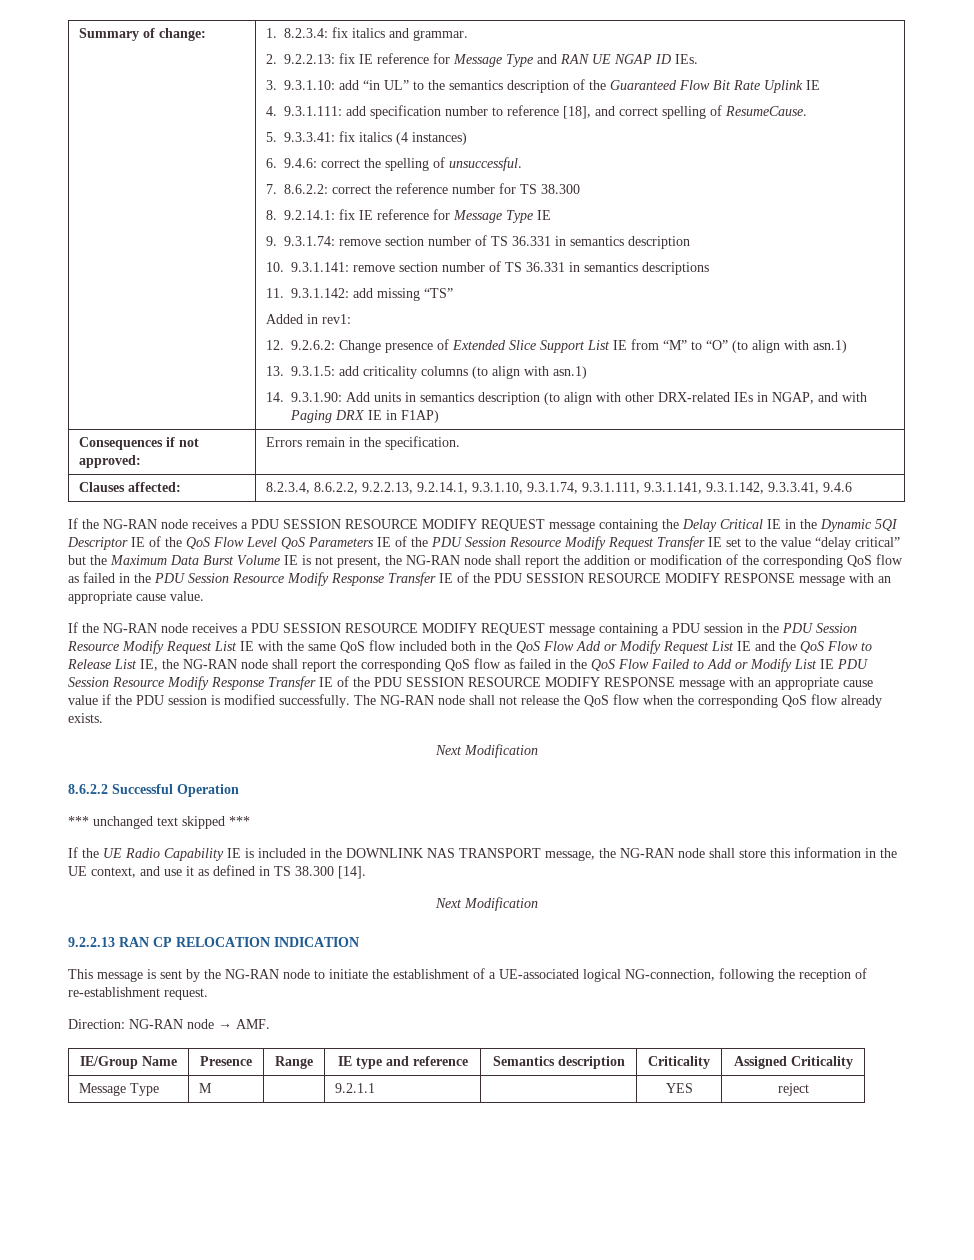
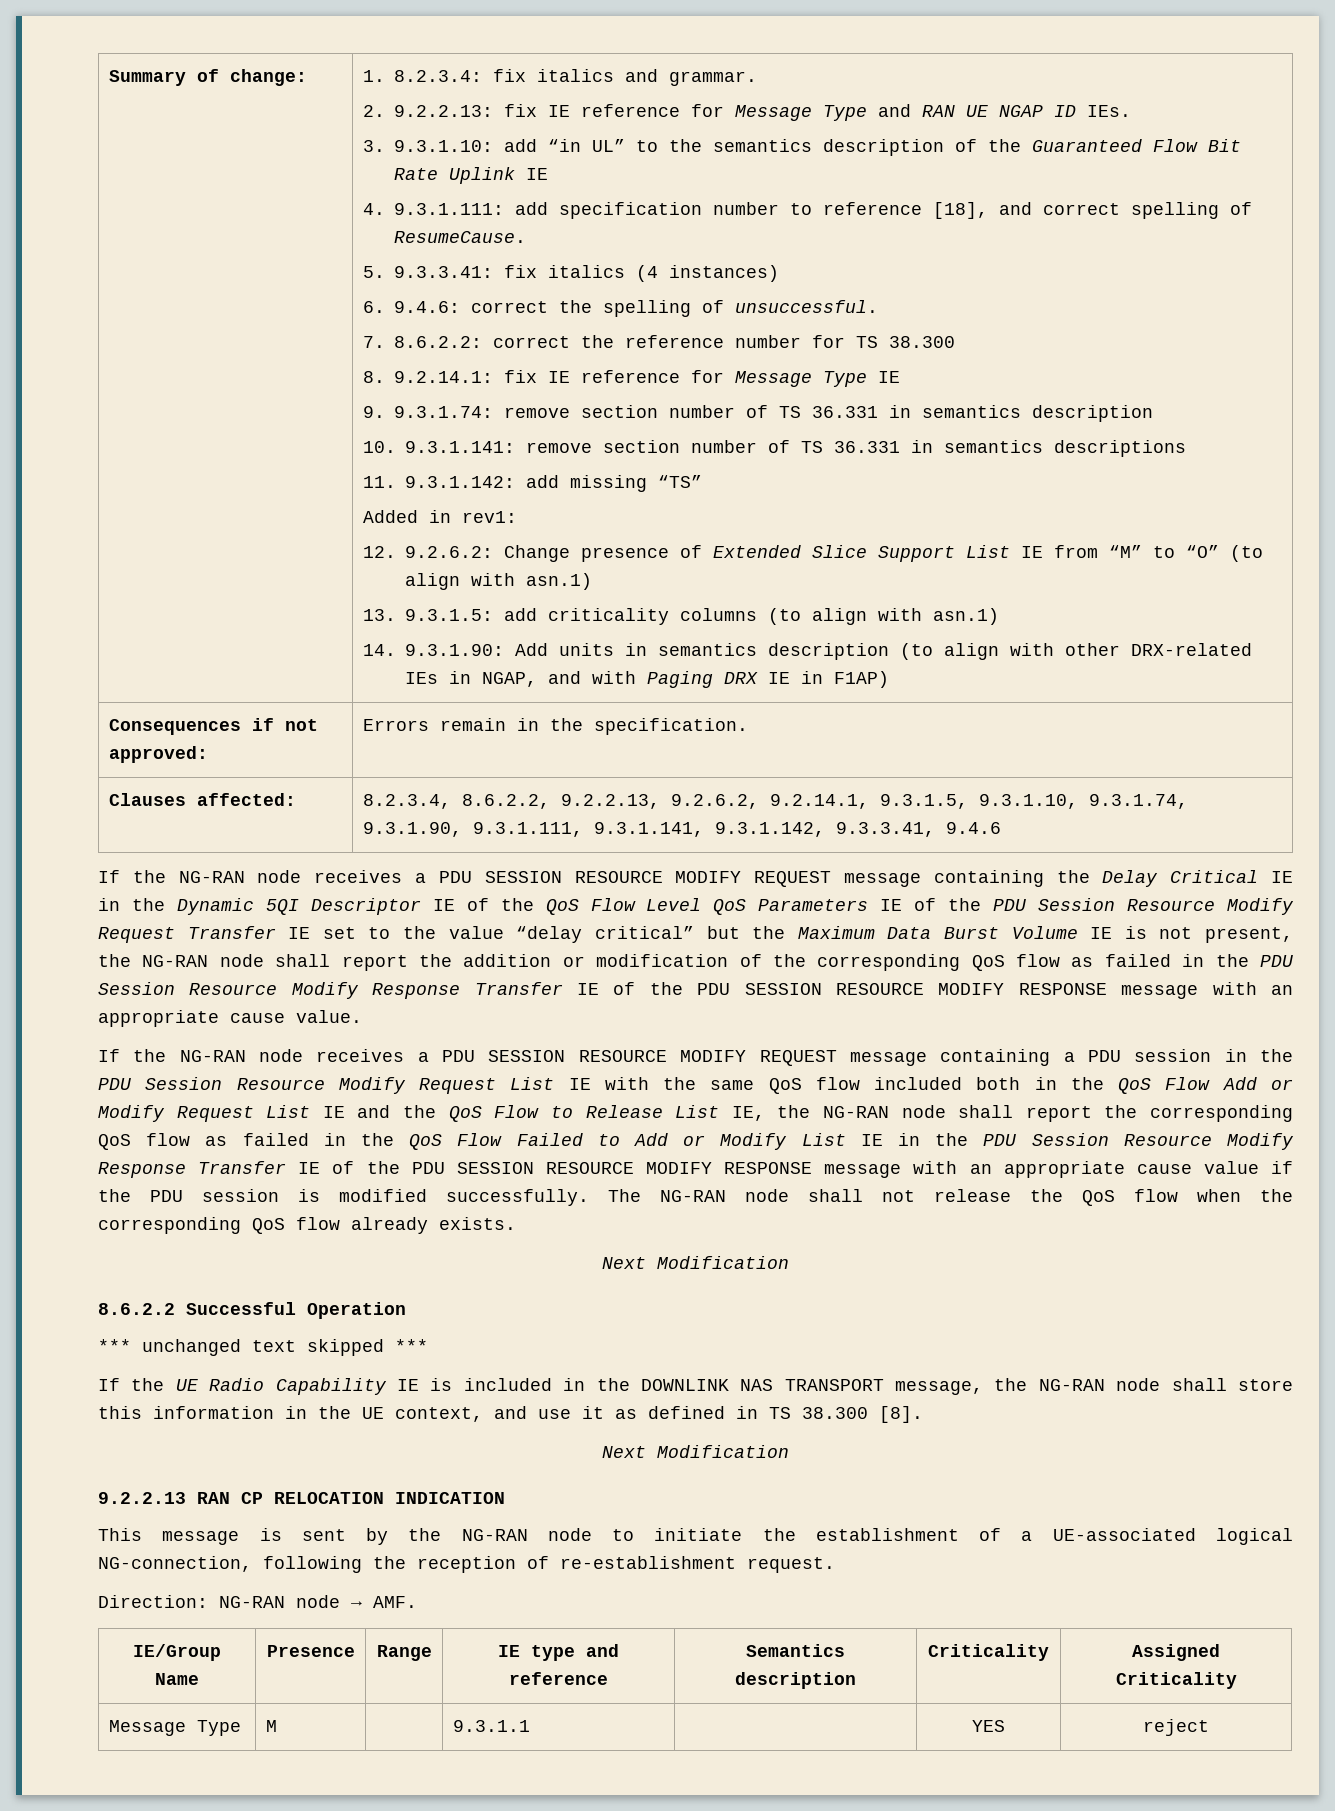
- Clauses affected: | 8.2.3.4, 8.6.2.2, 9.2.2.13, 9.2.14.1, 9.3.1.10, 9.3.1.74, 9.3.1.111, 9.3.1.141, 9.3.1.142, 9.3.3.41, 9.4.6
+ Clauses affected: | 8.2.3.4, 8.6.2.2, 9.2.2.13, 9.2.6.2, 9.2.14.1, 9.3.1.5, 9.3.1.10, 9.3.1.74, 9.3.1.90, 9.3.1.111, 9.3.1.141, 9.3.1.142, 9.3.3.41, 9.4.6
- If the NG-RAN node receives a PDU SESSION RESOURCE MODIFY REQUEST message containing a PDU session in the PDU Session Resource Modify Request List IE with the same QoS flow included both in the QoS Flow Add or Modify Request List IE and the QoS Flow to Release List IE, the NG-RAN node shall report the corresponding QoS flow as failed in the QoS Flow Failed to Add or Modify List IE PDU Session Resource Modify Response Transfer IE of the PDU SESSION RESOURCE MODIFY RESPONSE message with an appropriate cause value if the PDU session is modified successfully.
+ If the NG-RAN node receives a PDU SESSION RESOURCE MODIFY REQUEST message containing a PDU session in the PDU Session Resource Modify Request List IE with the same QoS flow included both in the QoS Flow Add or Modify Request List IE and the QoS Flow to Release List IE, the NG-RAN node shall report the corresponding QoS flow as failed in the QoS Flow Failed to Add or Modify List IE in the PDU Session Resource Modify Response Transfer IE of the PDU SESSION RESOURCE MODIFY RESPONSE message with an appropriate cause value if the PDU session is modified successfully.
- If the UE Radio Capability IE is included in the DOWNLINK NAS TRANSPORT message, the NG-RAN node shall store this information in the UE context, and use it as defined in TS 38.300 [14].
+ If the UE Radio Capability IE is included in the DOWNLINK NAS TRANSPORT message, the NG-RAN node shall store this information in the UE context, and use it as defined in TS 38.300 [8].
- Message Type | M | | 9.2.1.1 | | YES | reject
+ Message Type | M | | 9.3.1.1 | | YES | reject

